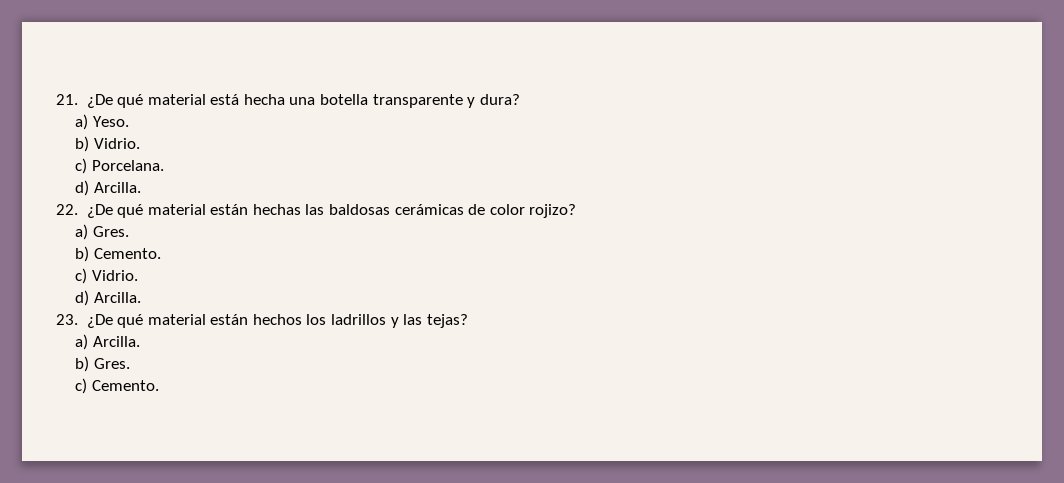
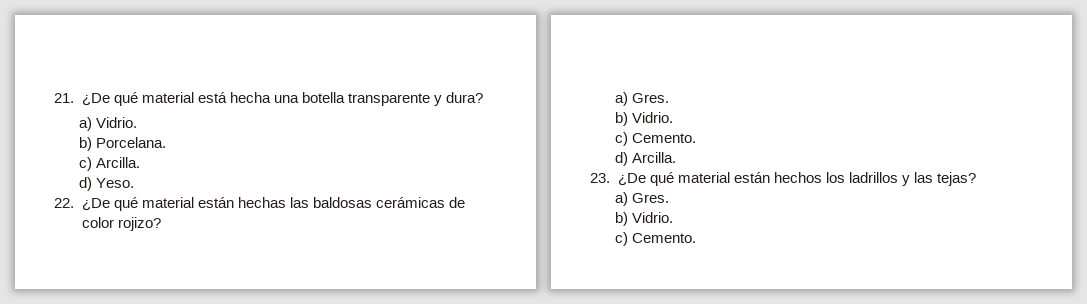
- a) Yeso.
- b) Vidrio.
- c) Porcelana.
- d) Arcilla.
+ a) Vidrio.
+ b) Porcelana.
+ c) Arcilla.
+ d) Yeso.
  22. ¿De qué material están hechas las baldosas cerámicas de color rojizo?
  a) Gres.
- b) Cemento.
- c) Vidrio.
+ b) Vidrio.
+ c) Cemento.
  23. ¿De qué material están hechos los ladrillos y las tejas?
- a) Arcilla.
- b) Gres.
+ a) Gres.
+ b) Vidrio.

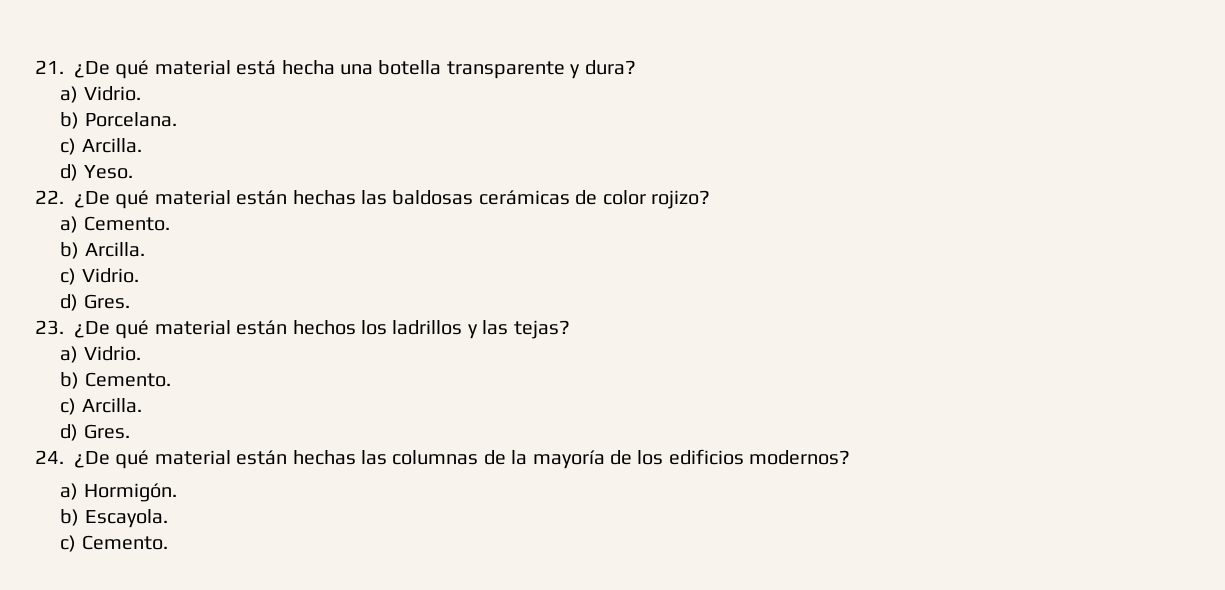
  22. ¿De qué material están hechas las baldosas cerámicas de color rojizo?
- a) Gres.
- b) Vidrio.
- c) Cemento.
- d) Arcilla.
+ a) Cemento.
+ b) Arcilla.
+ c) Vidrio.
+ d) Gres.
  23. ¿De qué material están hechos los ladrillos y las tejas?
- a) Gres.
- b) Vidrio.
+ a) Vidrio.
+ b) Cemento.
+ c) Arcilla.
+ d) Gres.
+ 24. ¿De qué material están hechas las columnas de la mayoría de los edificios modernos?
+ a) Hormigón.
+ b) Escayola.

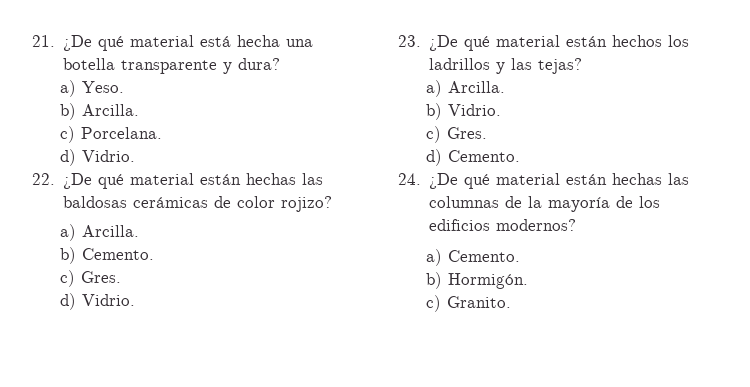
  21. ¿De qué material está hecha una botella transparente y dura?
- a) Vidrio.
- b) Porcelana.
- c) Arcilla.
- d) Yeso.
+ a) Yeso.
+ b) Arcilla.
+ c) Porcelana.
+ d) Vidrio.
  22. ¿De qué material están hechas las baldosas cerámicas de color rojizo?
- a) Cemento.
- b) Arcilla.
- c) Vidrio.
- d) Gres.
+ a) Arcilla.
+ b) Cemento.
+ c) Gres.
+ d) Vidrio.
  23. ¿De qué material están hechos los ladrillos y las tejas?
- a) Vidrio.
- b) Cemento.
- c) Arcilla.
- d) Gres.
+ a) Arcilla.
+ b) Vidrio.
+ c) Gres.
+ d) Cemento.
- a) Hormigón.
+ a) Cemento.
+ b) Hormigón.
- b) Escayola.
- c) Cemento.
+ c) Granito.

